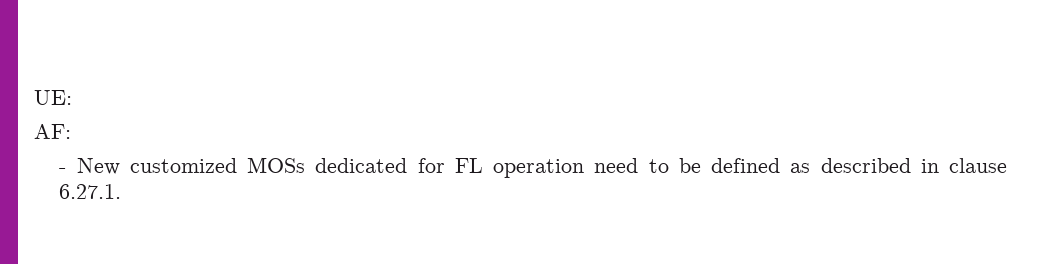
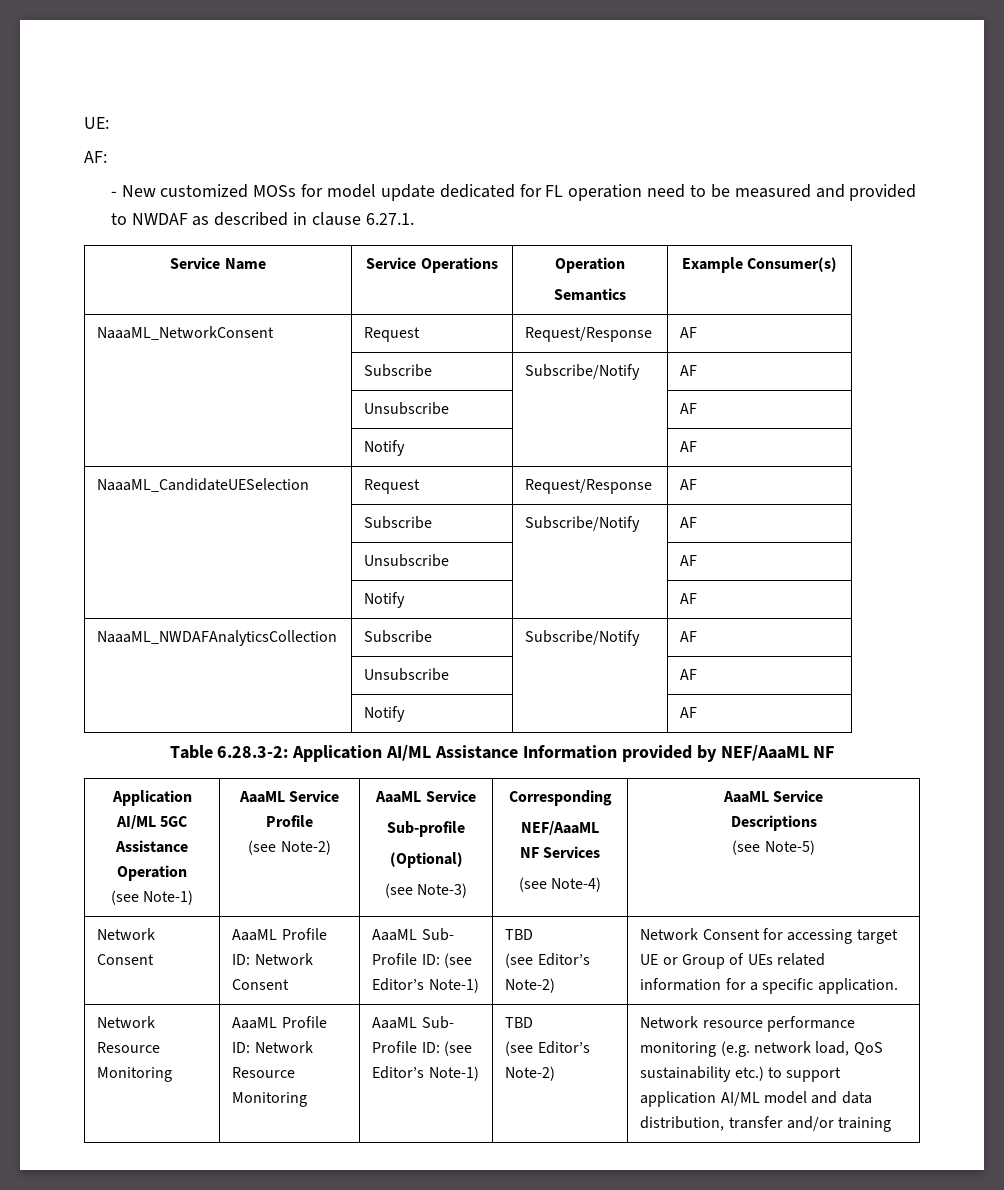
- - New customized MOSs dedicated for FL operation need to be defined as described in clause 6.27.1.
+ - New customized MOSs for model update dedicated for FL operation need to be measured and provided to NWDAF as described in clause 6.27.1.
+ Service Name | Service Operations | Operation
+ Semantics | Example Consumer(s)
+ NaaaML_NetworkConsent | Request | Request/Response | AF
+ | Subscribe | Subscribe/Notify | AF
+ | Unsubscribe | | AF
+ | Notify | | AF
+ NaaaML_CandidateUESelection | Request | Request/Response | AF
+ | Subscribe | Subscribe/Notify | AF
+ | Unsubscribe | | AF
+ | Notify | | AF
+ NaaaML_NWDAFAnalyticsCollection | Subscribe | Subscribe/Notify | AF
+ | Unsubscribe | | AF
+ | Notify | | AF
+ Table 6.28.3-2: Application AI/ML Assistance Information provided by NEF/AaaML NF
+ Application AI/ML 5GC Assistance Operation
+ (see Note-1) | AaaML Service Profile
+ (see Note-2) | AaaML Service
+ Sub-profile
+ (Optional)
+ (see Note-3) | Corresponding
+ NEF/AaaML
+ NF Services
+ (see Note-4) | AaaML Service
+ Descriptions
+ (see Note-5)
+ Network Consent | AaaML Profile ID: Network Consent | AaaML Sub- Profile ID: (see Editor’s Note-1) | TBD
+ (see Editor’s Note-2) | Network Consent for accessing target UE or Group of UEs related information for a specific application.
+ Network Resource Monitoring | AaaML Profile ID: Network Resource Monitoring | AaaML Sub- Profile ID: (see Editor’s Note-1) | TBD
+ (see Editor’s Note-2) | Network resource performance monitoring (e.g. network load, QoS sustainability etc.) to support application AI/ML model and data distribution, transfer and/or training

